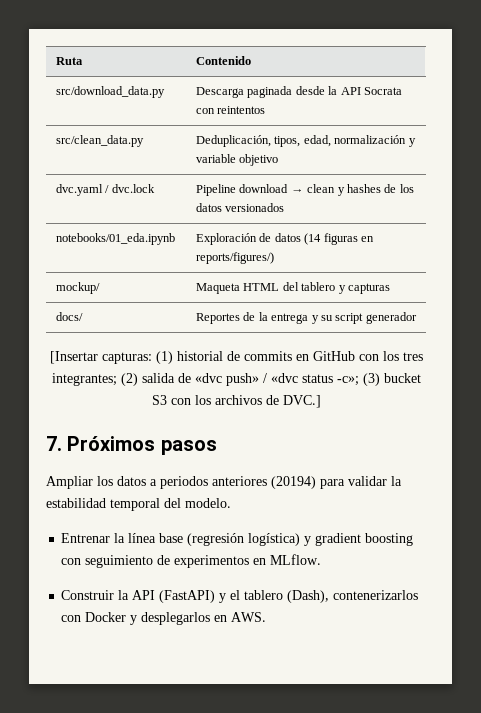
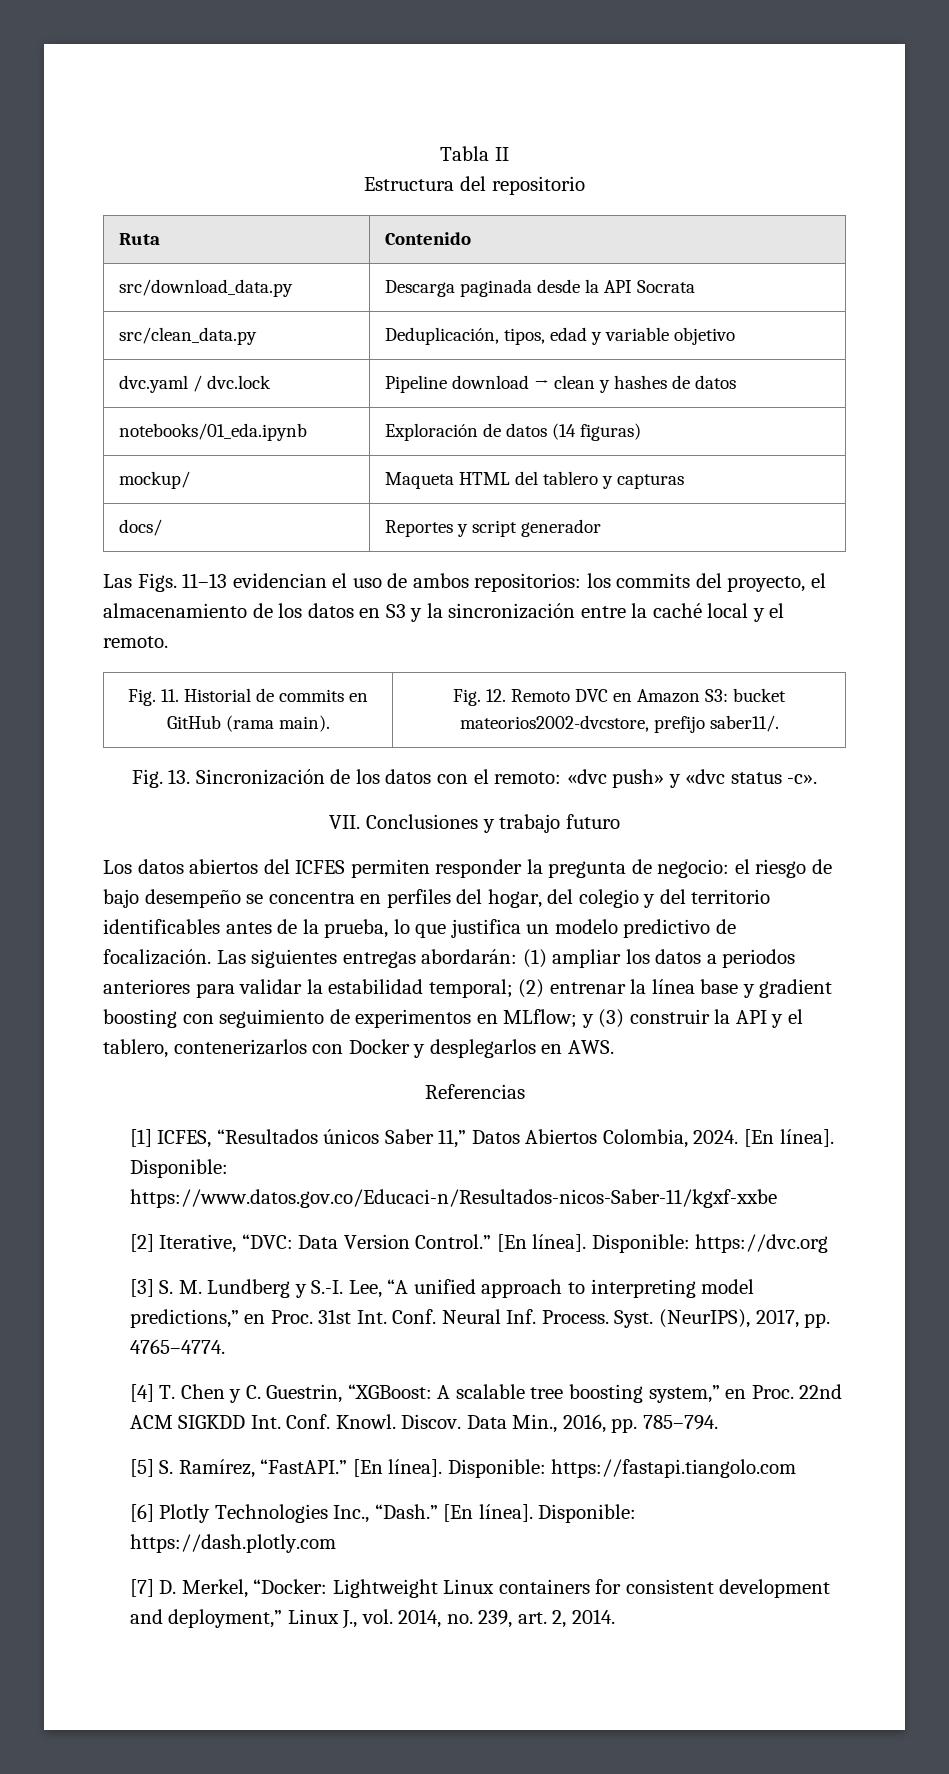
+ Tabla II
+ Estructura del repositorio
- src/download_data.py | Descarga paginada desde la API Socrata con reintentos
+ src/download_data.py | Descarga paginada desde la API Socrata
- src/clean_data.py | Deduplicación, tipos, edad, normalización y variable objetivo
+ src/clean_data.py | Deduplicación, tipos, edad y variable objetivo
- dvc.yaml / dvc.lock | Pipeline download → clean y hashes de los datos versionados
+ dvc.yaml / dvc.lock | Pipeline download → clean y hashes de datos
- notebooks/01_eda.ipynb | Exploración de datos (14 figuras en reports/figures/)
+ notebooks/01_eda.ipynb | Exploración de datos (14 figuras)
- docs/ | Reportes de la entrega y su script generador
- [Insertar capturas: (1) historial de commits en GitHub con los tres integrantes; (2) salida de «dvc push» / «dvc status -c»; (3) bucket S3 con los archivos de DVC.]
- 7. Próximos pasos
- Ampliar los datos a periodos anteriores (20194) para validar la estabilidad temporal del modelo.
- Entrenar la línea base (regresión logística) y gradient boosting con seguimiento de experimentos en MLflow.
- Construir la API (FastAPI) y el tablero (Dash), contenerizarlos con Docker y desplegarlos en AWS.
+ docs/ | Reportes y script generador
+ Las Figs. 11–13 evidencian el uso de ambos repositorios: los commits del proyecto, el almacenamiento de los datos en S3 y la sincronización entre la caché local y el remoto.
+ Fig. 11. Historial de commits en GitHub (rama main). | Fig. 12. Remoto DVC en Amazon S3: bucket mateorios2002-dvcstore, prefijo saber11/.
+ Fig. 13. Sincronización de los datos con el remoto: «dvc push» y «dvc status -c».
+ VII. Conclusiones y trabajo futuro
+ Los datos abiertos del ICFES permiten responder la pregunta de negocio: el riesgo de bajo desempeño se concentra en perfiles del hogar, del colegio y del territorio identificables antes de la prueba, lo que justifica un modelo predictivo de focalización. Las siguientes entregas abordarán: (1) ampliar los datos a periodos anteriores para validar la estabilidad temporal; (2) entrenar la línea base y gradient boosting con seguimiento de experimentos en MLflow; y (3) construir la API y el tablero, contenerizarlos con Docker y desplegarlos en AWS.
+ Referencias
+ [1] ICFES, “Resultados únicos Saber 11,” Datos Abiertos Colombia, 2024. [En línea]. Disponible: https://www.datos.gov.co/Educaci-n/Resultados-nicos-Saber-11/kgxf-xxbe
+ [2] Iterative, “DVC: Data Version Control.” [En línea]. Disponible: https://dvc.org
+ [3] S. M. Lundberg y S.-I. Lee, “A unified approach to interpreting model predictions,” en Proc. 31st Int. Conf. Neural Inf. Process. Syst. (NeurIPS), 2017, pp. 4765–4774.
+ [4] T. Chen y C. Guestrin, “XGBoost: A scalable tree boosting system,” en Proc. 22nd ACM SIGKDD Int. Conf. Knowl. Discov. Data Min., 2016, pp. 785–794.
+ [5] S. Ramírez, “FastAPI.” [En línea]. Disponible: https://fastapi.tiangolo.com
+ [6] Plotly Technologies Inc., “Dash.” [En línea]. Disponible: https://dash.plotly.com
+ [7] D. Merkel, “Docker: Lightweight Linux containers for consistent development and deployment,” Linux J., vol. 2014, no. 239, art. 2, 2014.

